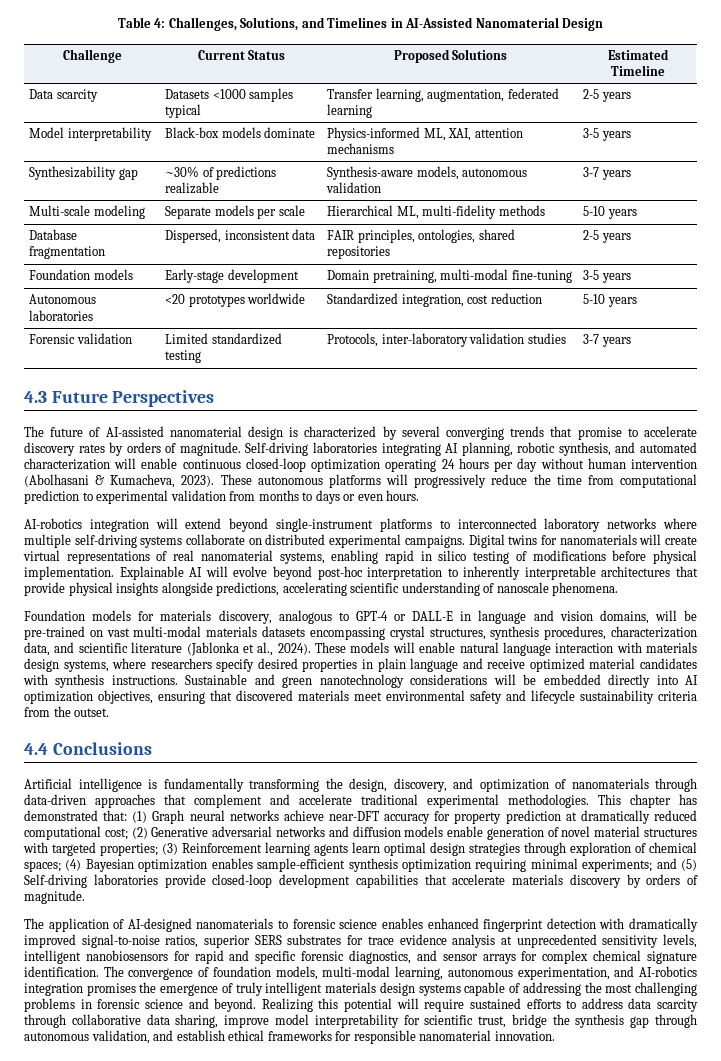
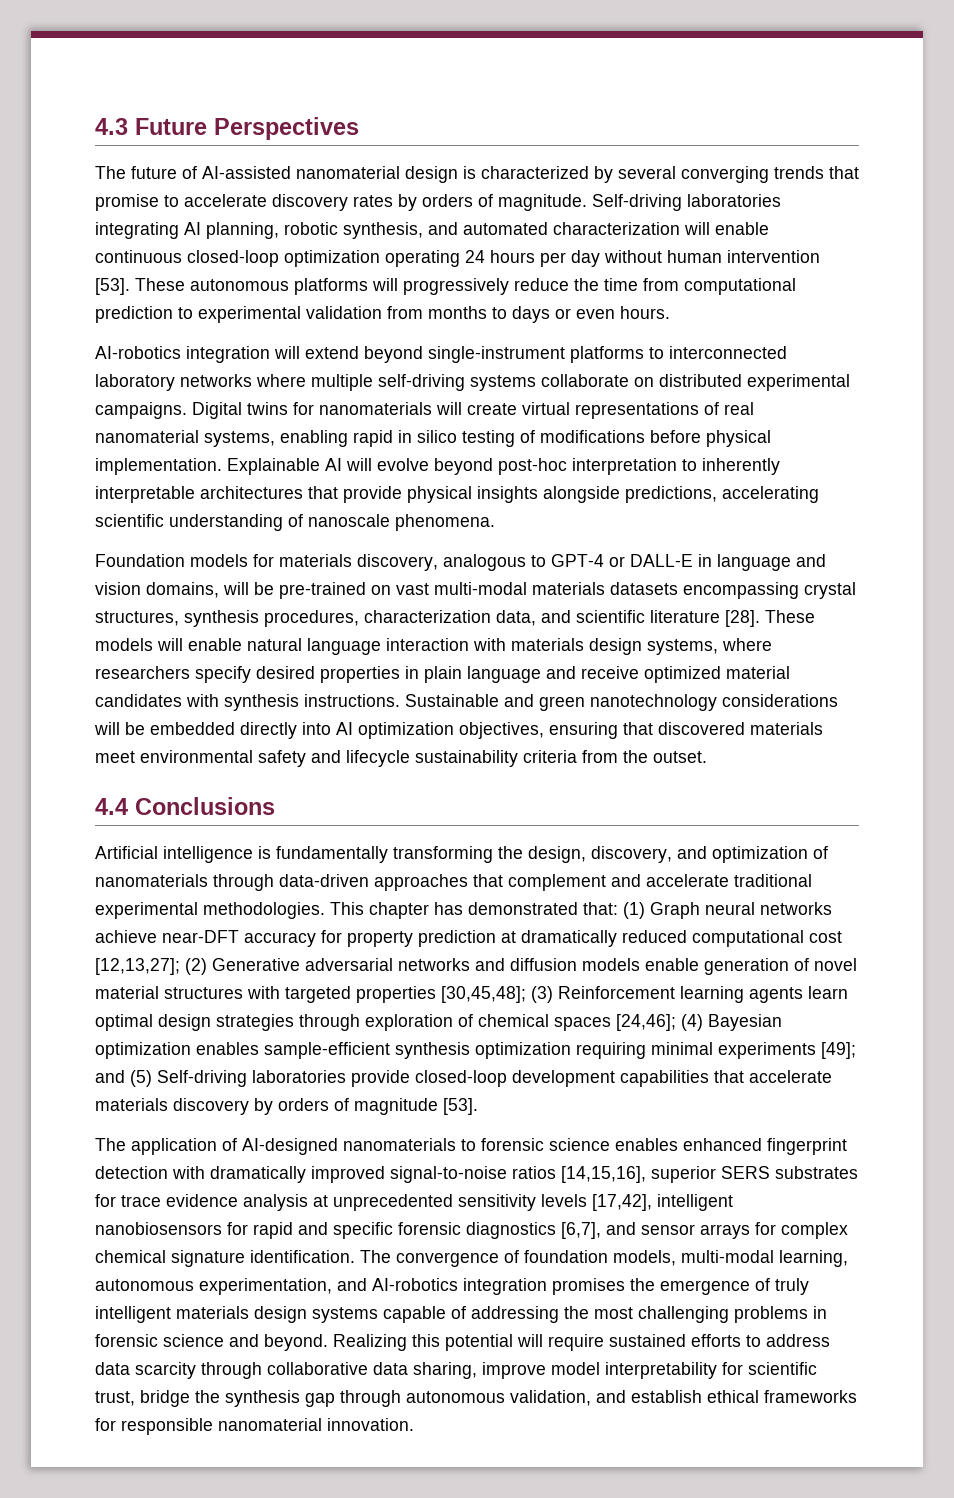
- Table 4: Challenges, Solutions, and Timelines in AI-Assisted Nanomaterial Design
- Challenge | Current Status | Proposed Solutions | Estimated Timeline
- Data scarcity | Datasets <1000 samples typical | Transfer learning, augmentation, federated learning | 2-5 years
- Model interpretability | Black-box models dominate | Physics-informed ML, XAI, attention mechanisms | 3-5 years
- Synthesizability gap | ~30% of predictions realizable | Synthesis-aware models, autonomous validation | 3-7 years
- Multi-scale modeling | Separate models per scale | Hierarchical ML, multi-fidelity methods | 5-10 years
- Database fragmentation | Dispersed, inconsistent data | FAIR principles, ontologies, shared repositories | 2-5 years
- Foundation models | Early-stage development | Domain pretraining, multi-modal fine-tuning | 3-5 years
- Autonomous laboratories | <20 prototypes worldwide | Standardized integration, cost reduction | 5-10 years
- Forensic validation | Limited standardized testing | Protocols, inter-laboratory validation studies | 3-7 years
- Self-driving laboratories integrating AI planning, robotic synthesis, and automated characterization will enable continuous closed-loop optimization operating 24 hours per day without human intervention (Abolhasani & Kumacheva, 2023).
+ Self-driving laboratories integrating AI planning, robotic synthesis, and automated characterization will enable continuous closed-loop optimization operating 24 hours per day without human intervention [53].
- Foundation models for materials discovery, analogous to GPT-4 or DALL-E in language and vision domains, will be pre-trained on vast multi-modal materials datasets encompassing crystal structures, synthesis procedures, characterization data, and scientific literature (Jablonka et al., 2024).
+ Foundation models for materials discovery, analogous to GPT-4 or DALL-E in language and vision domains, will be pre-trained on vast multi-modal materials datasets encompassing crystal structures, synthesis procedures, characterization data, and scientific literature [28].
- (1) Graph neural networks achieve near-DFT accuracy for property prediction at dramatically reduced computational cost;
+ (1) Graph neural networks achieve near-DFT accuracy for property prediction at dramatically reduced computational cost [12,13,27];
- (2) Generative adversarial networks and diffusion models enable generation of novel material structures with targeted properties;
+ (2) Generative adversarial networks and diffusion models enable generation of novel material structures with targeted properties [30,45,48];
- (3) Reinforcement learning agents learn optimal design strategies through exploration of chemical spaces;
+ (3) Reinforcement learning agents learn optimal design strategies through exploration of chemical spaces [24,46];
- (4) Bayesian optimization enables sample-efficient synthesis optimization requiring minimal experiments;
+ (4) Bayesian optimization enables sample-efficient synthesis optimization requiring minimal experiments [49];
- and (5) Self-driving laboratories provide closed-loop development capabilities that accelerate materials discovery by orders of magnitude.
+ and (5) Self-driving laboratories provide closed-loop development capabilities that accelerate materials discovery by orders of magnitude [53].
- The application of AI-designed nanomaterials to forensic science enables enhanced fingerprint detection with dramatically improved signal-to-noise ratios, superior SERS substrates for trace evidence analysis at unprecedented sensitivity levels, intelligent nanobiosensors for rapid and specific forensic diagnostics, and sensor arrays for complex chemical signature identification.
+ The application of AI-designed nanomaterials to forensic science enables enhanced fingerprint detection with dramatically improved signal-to-noise ratios [14,15,16], superior SERS substrates for trace evidence analysis at unprecedented sensitivity levels [17,42], intelligent nanobiosensors for rapid and specific forensic diagnostics [6,7], and sensor arrays for complex chemical signature identification.

